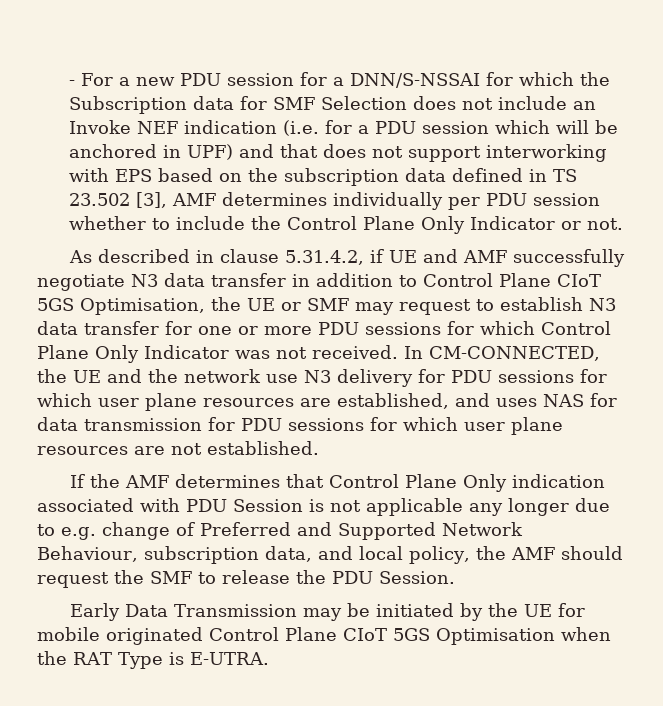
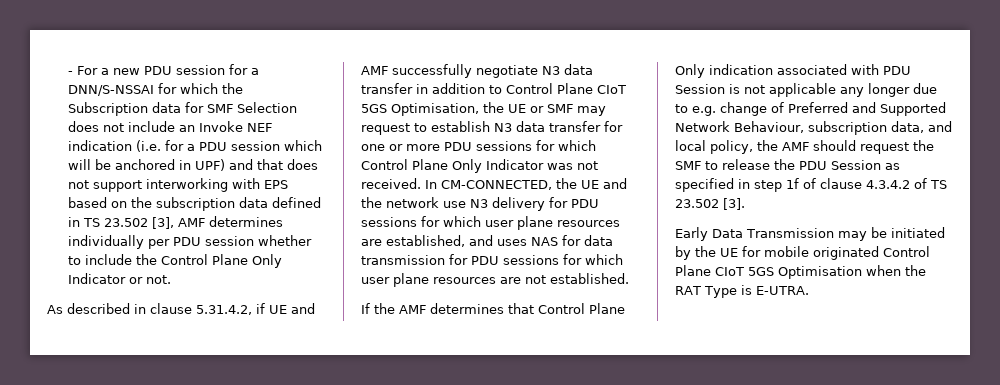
- If the AMF determines that Control Plane Only indication associated with PDU Session is not applicable any longer due to e.g. change of Preferred and Supported Network Behaviour, subscription data, and local policy, the AMF should request the SMF to release the PDU Session.
+ If the AMF determines that Control Plane Only indication associated with PDU Session is not applicable any longer due to e.g. change of Preferred and Supported Network Behaviour, subscription data, and local policy, the AMF should request the SMF to release the PDU Session as specified in step 1f of clause 4.3.4.2 of TS 23.502 [3].

